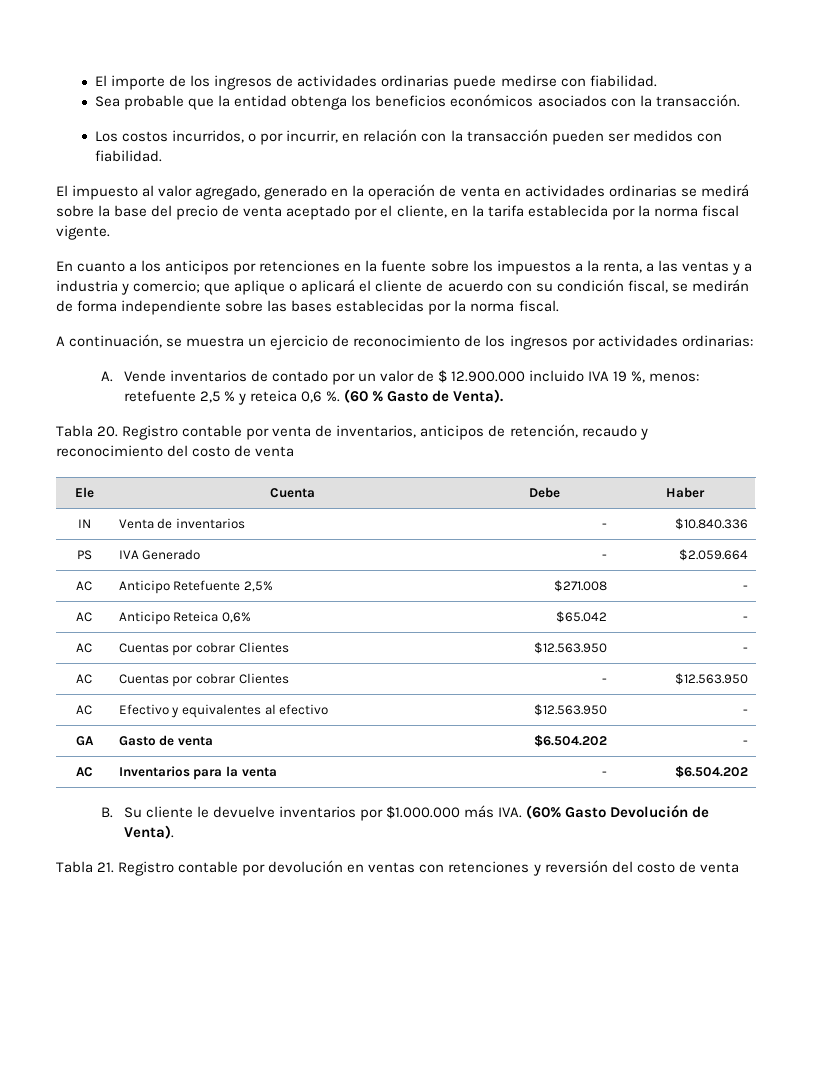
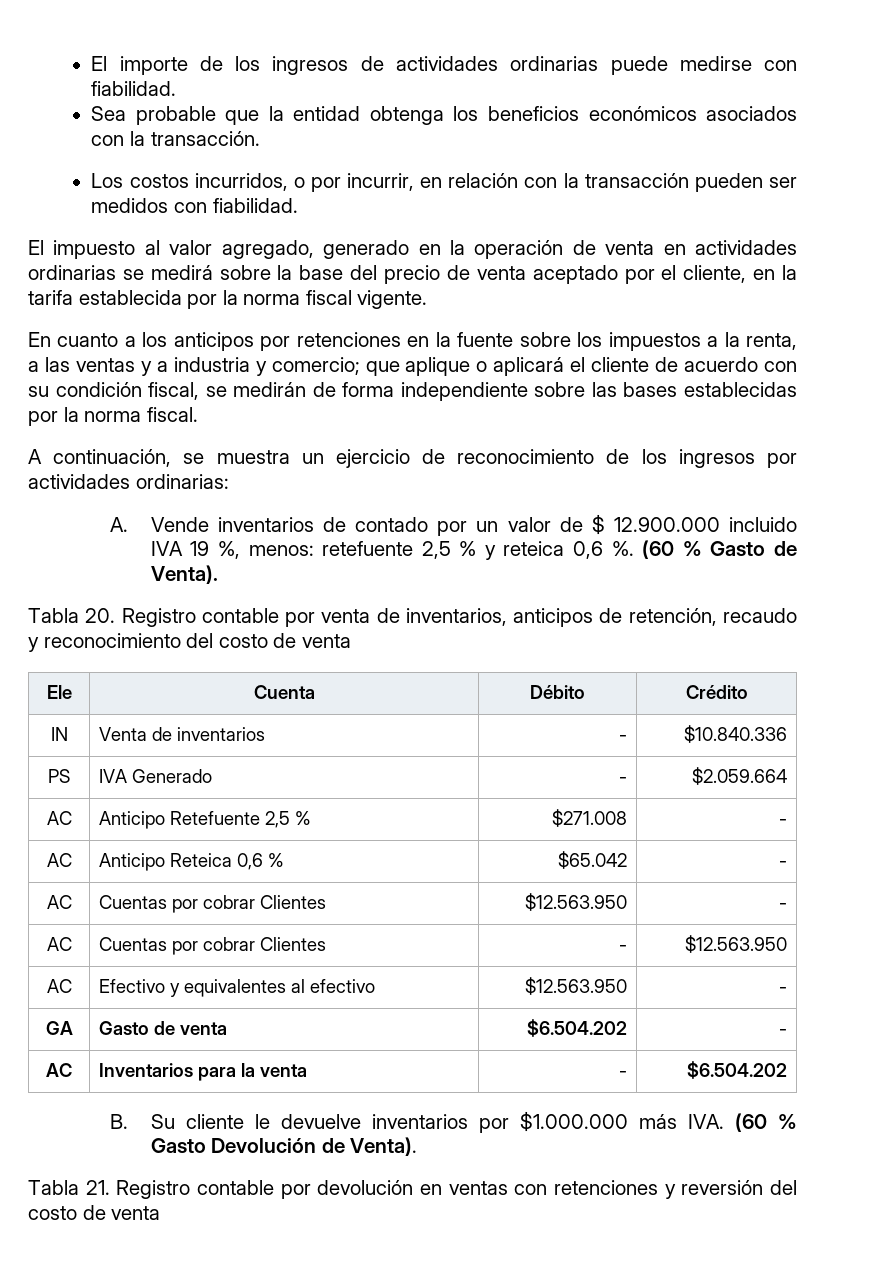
- Ele | Cuenta | Debe | Haber
+ Ele | Cuenta | Débito | Crédito
- AC | Anticipo Retefuente 2,5% | $271.008 | -
+ AC | Anticipo Retefuente 2,5 % | $271.008 | -
- AC | Anticipo Reteica 0,6% | $65.042 | -
+ AC | Anticipo Reteica 0,6 % | $65.042 | -
- B. Su cliente le devuelve inventarios por $1.000.000 más IVA. (60% Gasto Devolución de Venta).
+ B. Su cliente le devuelve inventarios por $1.000.000 más IVA. (60 % Gasto Devolución de Venta).

